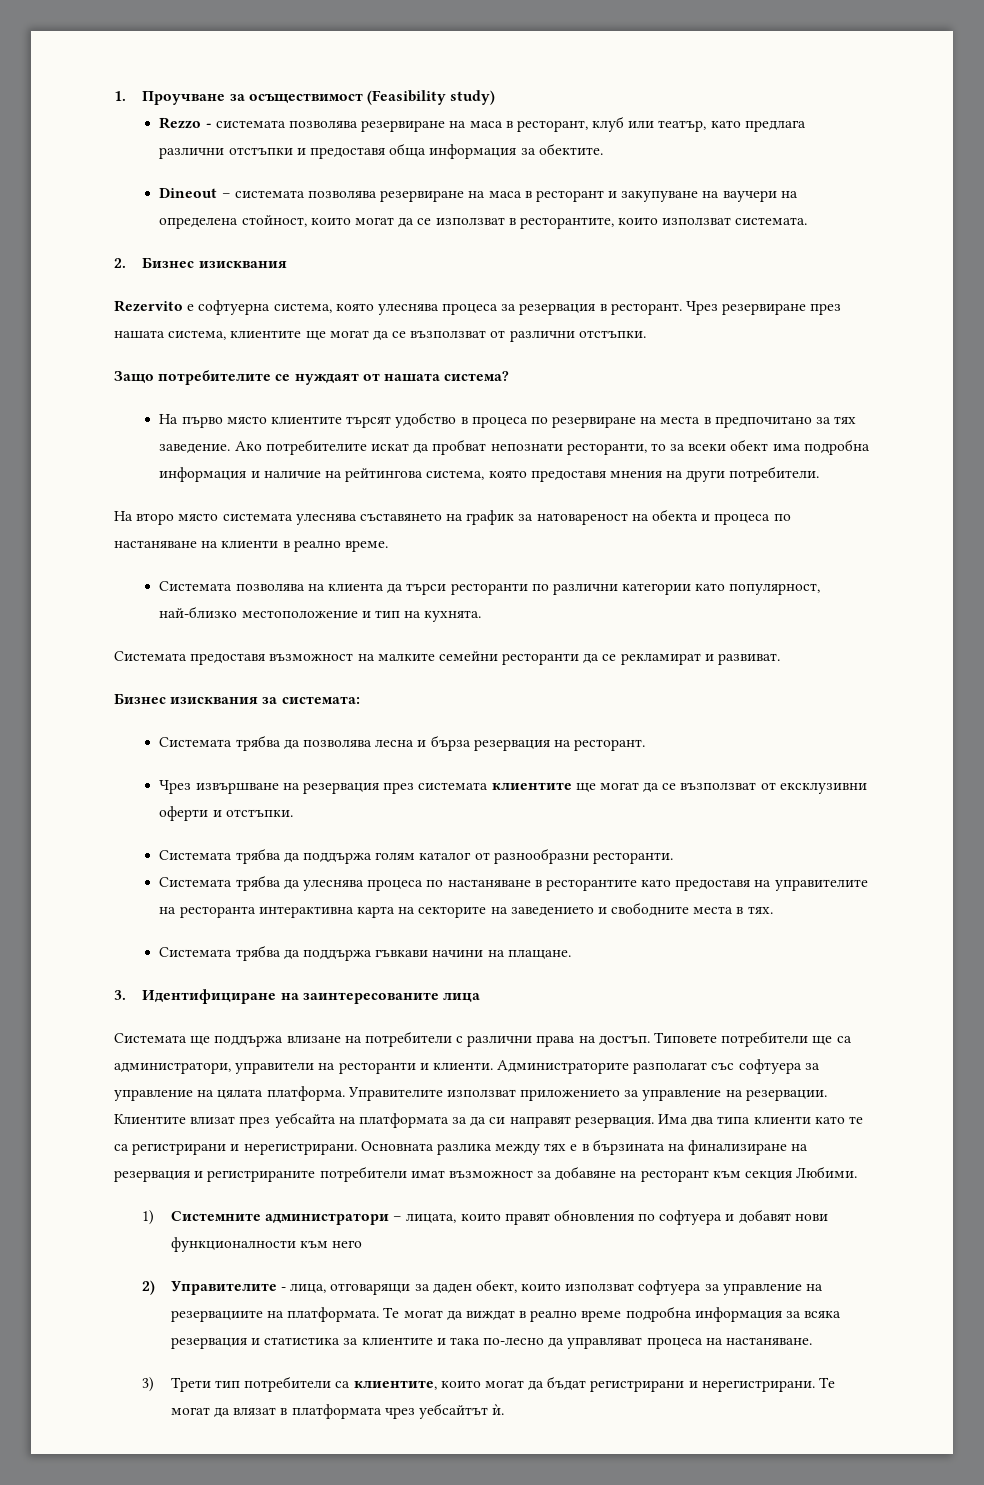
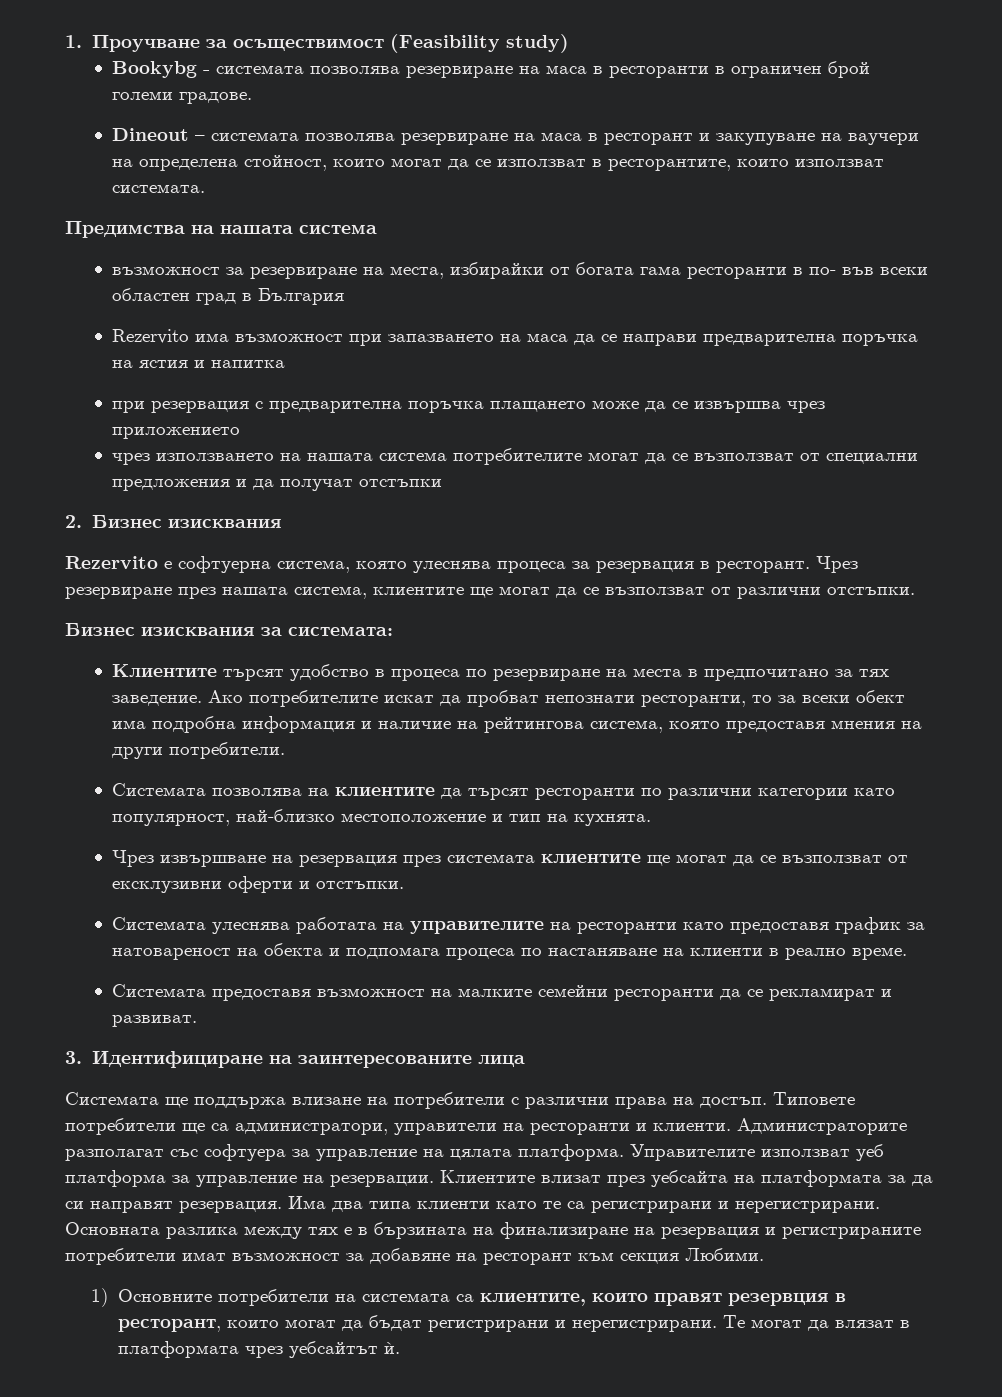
- Rezzo - системата позволява резервиране на маса в ресторант, клуб или театър, като предлага различни отстъпки и предоставя обща информация за обектите.
+ Bookybg - системата позволява резервиране на маса в ресторанти в ограничен брой големи градове.
+ Предимства на нашата система
+ възможност за резервиране на места, избирайки от богата гама ресторанти в по- във всеки областен град в България
+ Rezervito има възможност при запазването на маса да се направи предварителна поръчка на ястия и напитка
+ при резервация с предварителна поръчка плащането може да се извършва чрез приложението
+ чрез използването на нашата система потребителите могат да се възползват от специални предложения и да получат отстъпки
- Защо потребителите се нуждаят от нашата система?
- На първо място клиентите търсят удобство в процеса по резервиране на места в предпочитано за тях заведение.
+ Бизнес изисквания за системата:
+ Клиентите търсят удобство в процеса по резервиране на места в предпочитано за тях заведение.
- На второ място системата улеснява съставянето на график за натовареност на обекта и процеса по настаняване на клиенти в реално време.
- Системата позволява на клиента да търси ресторанти по различни категории като популярност, най-близко местоположение и тип на кухнята.
+ Системата позволява на клиентите да търсят ресторанти по различни категории като популярност, най-близко местоположение и тип на кухнята.
- Системата предоставя възможност на малките семейни ресторанти да се рекламират и развиват.
- Бизнес изисквания за системата:
- Системата трябва да позволява лесна и бърза резервация на ресторант.
- Системата трябва да поддържа голям каталог от разнообразни ресторанти.
- Системата трябва да улеснява процеса по настаняване в ресторантите като предоставя на управителите на ресторанта интерактивна карта на секторите на заведението и свободните места в тях.
- Системата трябва да поддържа гъвкави начини на плащане.
+ Системата улеснява работата на управителите на ресторанти като предоставя график за натовареност на обекта и подпомага процеса по настаняване на клиенти в реално време.
+ Системата предоставя възможност на малките семейни ресторанти да се рекламират и развиват.
- Управителите използват приложението за управление на резервации.
+ Управителите използват уеб платформа за управление на резервации.
- 1) Системните администратори – лицата, които правят обновления по софтуера и добавят нови функционалности към него
- 2) Управителите - лица, отговарящи за даден обект, които използват софтуера за управление на резервациите на платформата. Те могат да виждат в реално време подробна информация за всяка резервация и статистика за клиентите и така по-лесно да управляват процеса на настаняване.
- 3) Трети тип потребители са клиентите, които могат да бъдат регистрирани и нерегистрирани.
+ 1) Основните потребители на системата са клиентите, които правят резервция в ресторант, които могат да бъдат регистрирани и нерегистрирани.

